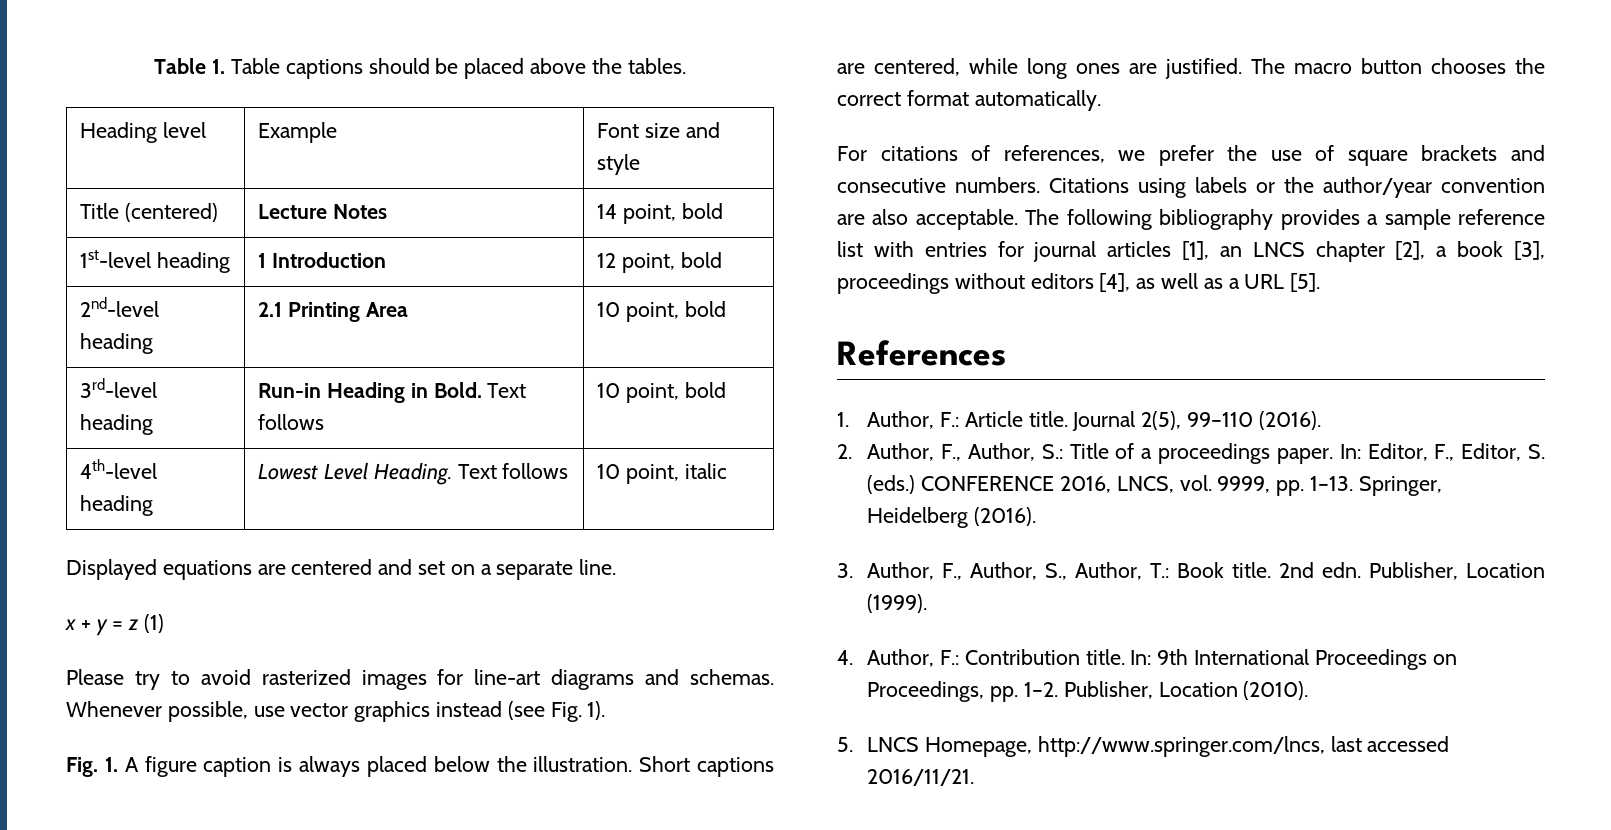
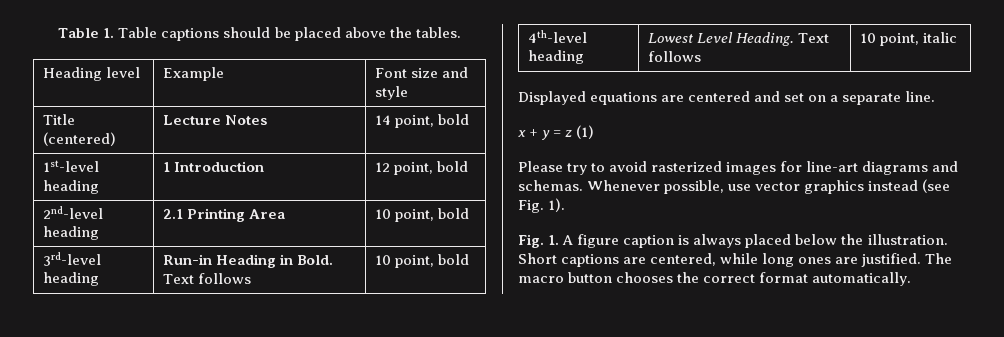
- For citations of references, we prefer the use of square brackets and consecutive numbers. Citations using labels or the author/year convention are also acceptable. The following bibliography provides a sample reference list with entries for journal articles [1], an LNCS chapter [2], a book [3], proceedings without editors [4], as well as a URL [5].
- References
- 1. Author, F.: Article title. Journal 2(5), 99–110 (2016).
- 2. Author, F., Author, S.: Title of a proceedings paper. In: Editor, F., Editor, S. (eds.) CONFERENCE 2016, LNCS, vol. 9999, pp. 1–13. Springer, Heidelberg (2016).
- 3. Author, F., Author, S., Author, T.: Book title. 2nd edn. Publisher, Location (1999).
- 4. Author, F.: Contribution title. In: 9th International Proceedings on Proceedings, pp. 1–2. Publisher, Location (2010).
- 5. LNCS Homepage, http://www.springer.com/lncs, last accessed 2016/11/21.

